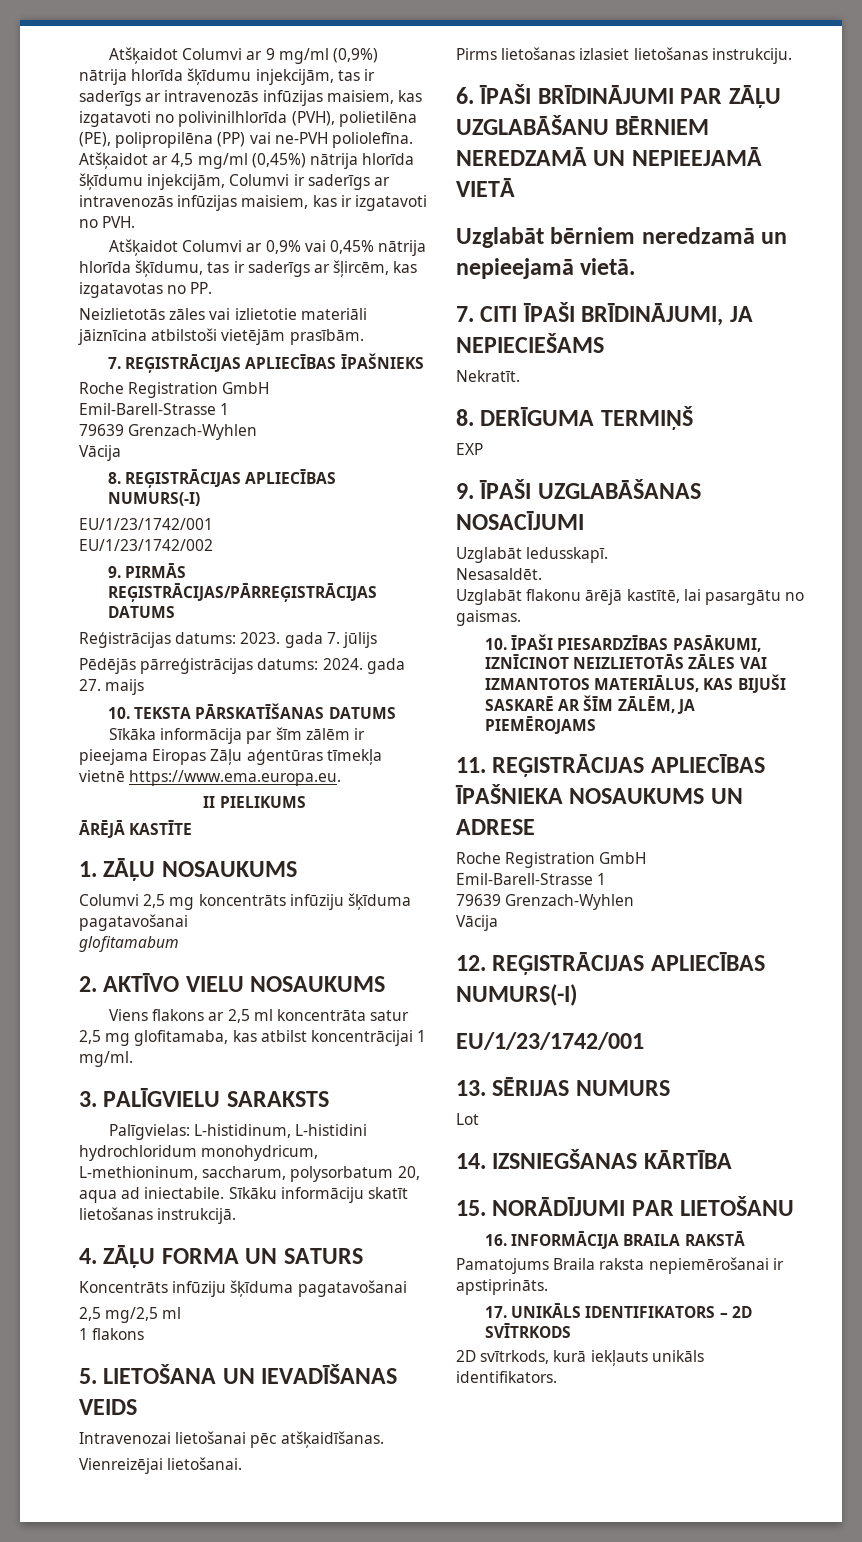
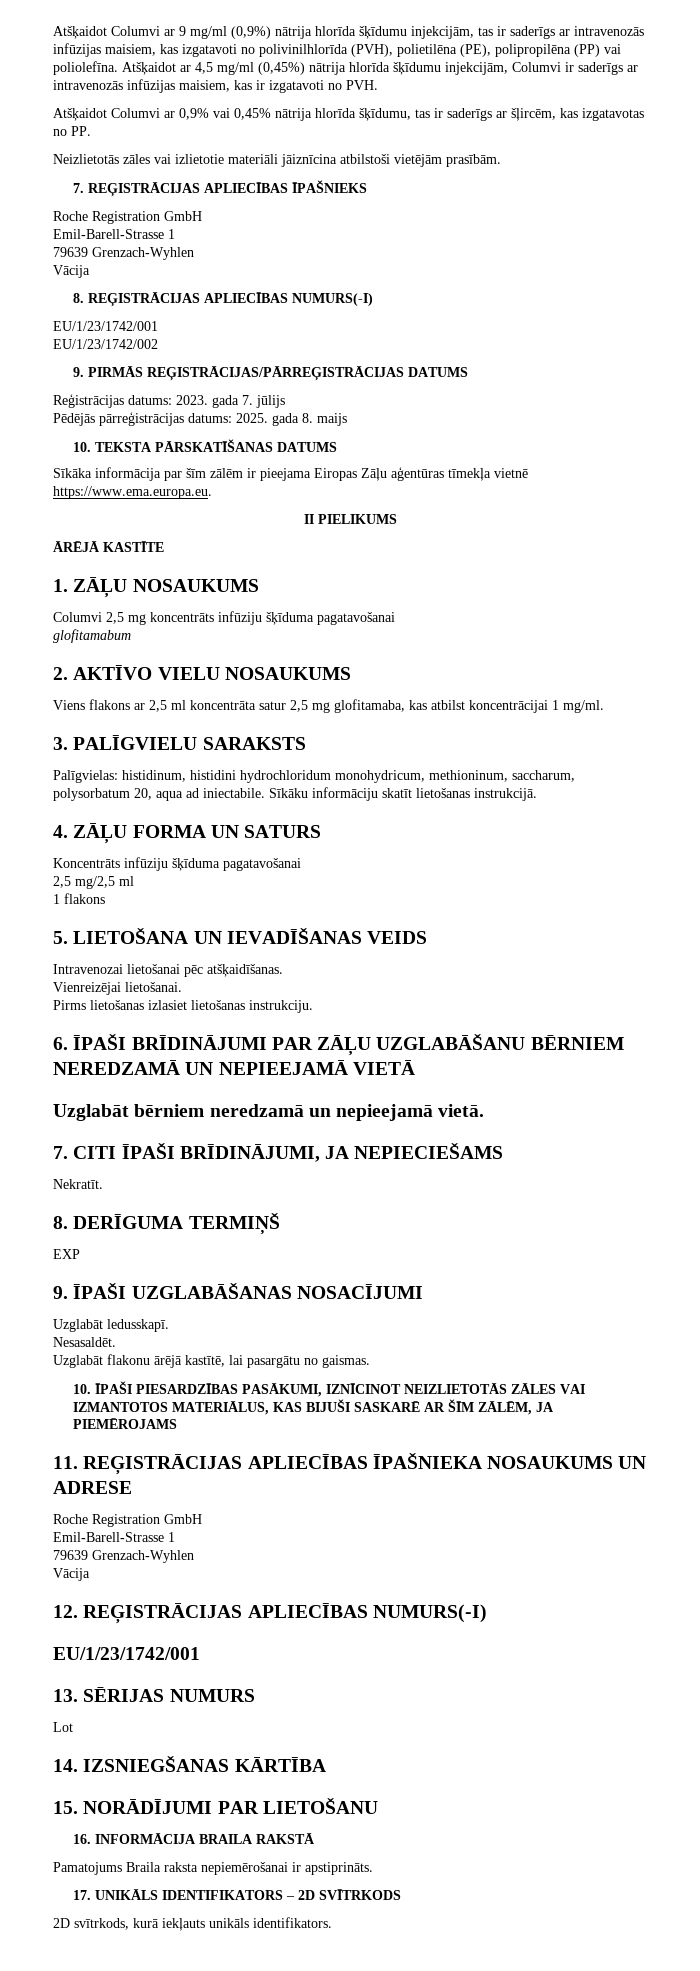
- Atšķaidot Columvi ar 9 mg/ml (0,9%) nātrija hlorīda šķīdumu injekcijām, tas ir saderīgs ar intravenozās infūzijas maisiem, kas izgatavoti no polivinilhlorīda (PVH), polietilēna (PE), polipropilēna (PP) vai ne-PVH poliolefīna.
+ Atšķaidot Columvi ar 9 mg/ml (0,9%) nātrija hlorīda šķīdumu injekcijām, tas ir saderīgs ar intravenozās infūzijas maisiem, kas izgatavoti no polivinilhlorīda (PVH), polietilēna (PE), polipropilēna (PP) vai poliolefīna.
- Pēdējās pārreģistrācijas datums: 2024. gada 27. maijs
+ Pēdējās pārreģistrācijas datums: 2025. gada 8. maijs
- Palīgvielas: L-histidinum, L-histidini hydrochloridum monohydricum, L-methioninum, saccharum, polysorbatum 20, aqua ad iniectabile.
+ Palīgvielas: histidinum, histidini hydrochloridum monohydricum, methioninum, saccharum, polysorbatum 20, aqua ad iniectabile.

